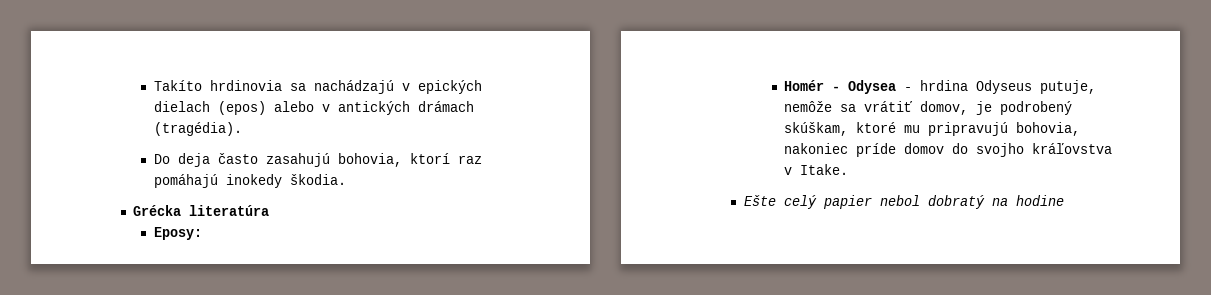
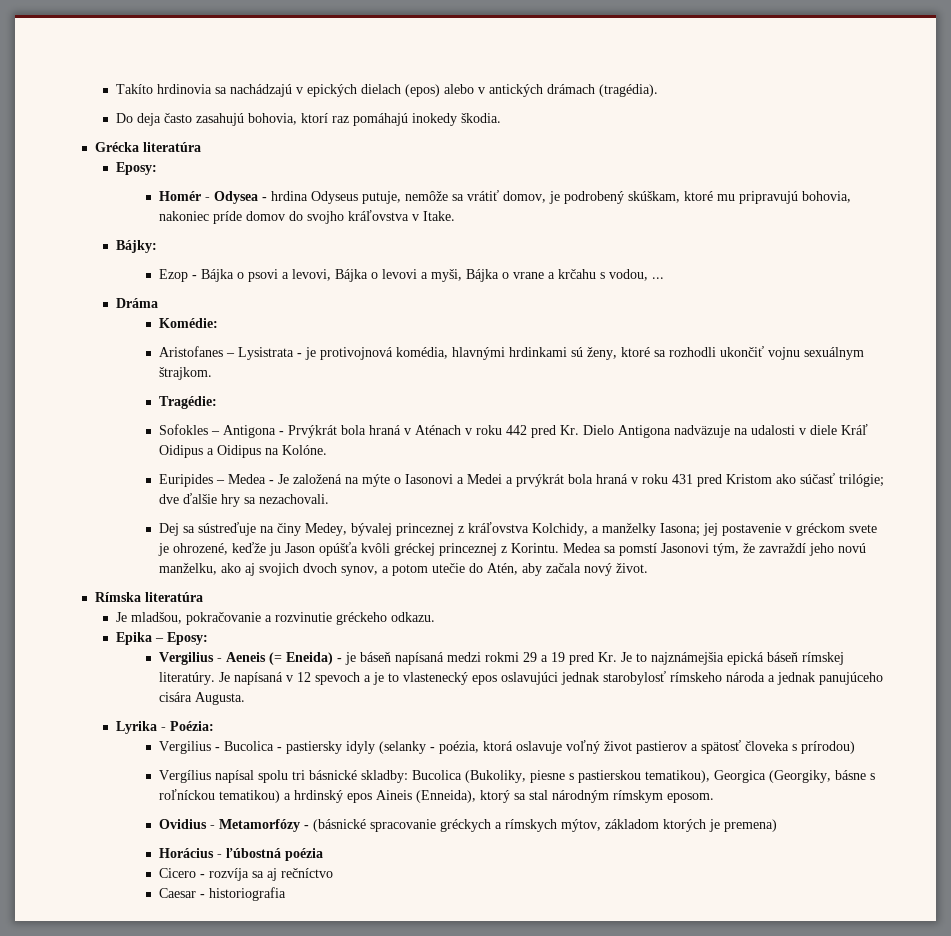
- Ešte celý papier nebol dobratý na hodine
+ Bájky:
+ Ezop - Bájka o psovi a levovi, Bájka o levovi a myši, Bájka o vrane a krčahu s vodou, ...
+ Dráma
+ Komédie:
+ Aristofanes – Lysistrata - je protivojnová komédia, hlavnými hrdinkami sú ženy, ktoré sa rozhodli ukončiť vojnu sexuálnym štrajkom.
+ Tragédie:
+ Sofokles – Antigona - Prvýkrát bola hraná v Aténach v roku 442 pred Kr. Dielo Antigona nadväzuje na udalosti v diele Kráľ Oidipus a Oidipus na Kolóne.
+ Euripides – Medea - Je založená na mýte o Iasonovi a Medei a prvýkrát bola hraná v roku 431 pred Kristom ako súčasť trilógie; dve ďalšie hry sa nezachovali.
+ Dej sa sústreďuje na činy Medey, bývalej princeznej z kráľovstva Kolchidy, a manželky Iasona; jej postavenie v gréckom svete je ohrozené, keďže ju Jason opúšťa kvôli gréckej princeznej z Korintu. Medea sa pomstí Jasonovi tým, že zavraždí jeho novú manželku, ako aj svojich dvoch synov, a potom utečie do Atén, aby začala nový život.
+ Rímska literatúra
+ Je mladšou, pokračovanie a rozvinutie gréckeho odkazu.
+ Epika – Eposy:
+ Vergilius - Aeneis (= Eneida) - je báseň napísaná medzi rokmi 29 a 19 pred Kr. Je to najznámejšia epická báseň rímskej literatúry. Je napísaná v 12 spevoch a je to vlastenecký epos oslavujúci jednak starobylosť rímskeho národa a jednak panujúceho cisára Augusta.
+ Lyrika - Poézia:
+ Vergilius - Bucolica - pastiersky idyly (selanky - poézia, ktorá oslavuje voľný život pastierov a spätosť človeka s prírodou)
+ Vergílius napísal spolu tri básnické skladby: Bucolica (Bukoliky, piesne s pastierskou tematikou), Georgica (Georgiky, básne s roľníckou tematikou) a hrdinský epos Aineis (Enneida), ktorý sa stal národným rímskym eposom.
+ Ovidius - Metamorfózy - (básnické spracovanie gréckych a rímskych mýtov, základom ktorých je premena)
+ Horácius - ľúbostná poézia
+ Cicero - rozvíja sa aj rečníctvo
+ Caesar - historiografia

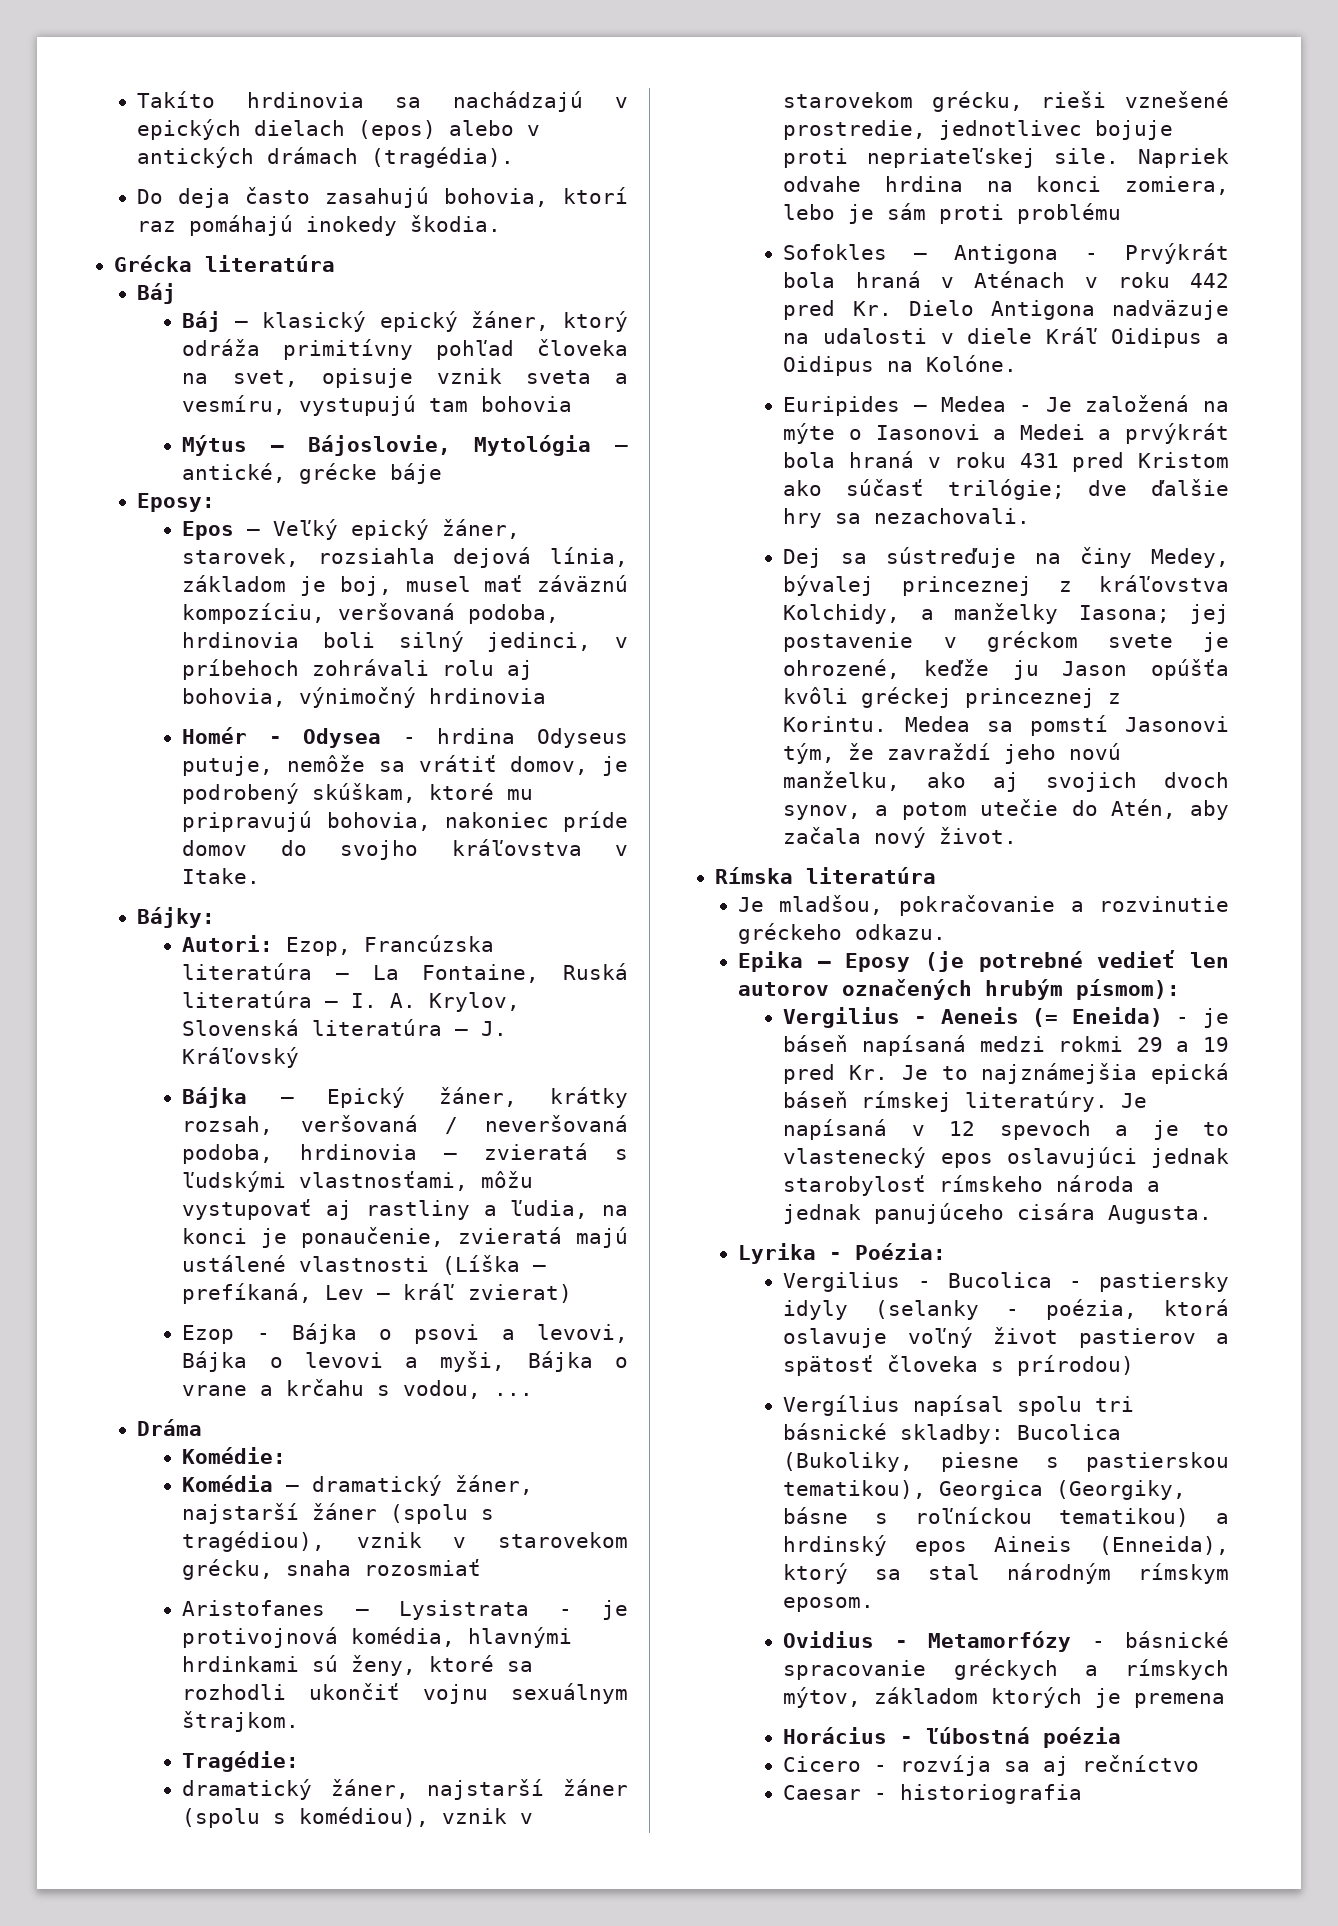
  Grécka literatúra
+ Báj
+ Báj – klasický epický žáner, ktorý odráža primitívny pohľad človeka na svet, opisuje vznik sveta a vesmíru, vystupujú tam bohovia
+ Mýtus – Bájoslovie, Mytológia – antické, grécke báje
  Eposy:
+ Epos – Veľký epický žáner, starovek, rozsiahla dejová línia, základom je boj, musel mať záväznú kompozíciu, veršovaná podoba, hrdinovia boli silný jedinci, v príbehoch zohrávali rolu aj bohovia, výnimočný hrdinovia
+ Autori: Ezop, Francúzska literatúra – La Fontaine, Ruská literatúra – I. A. Krylov, Slovenská literatúra – J. Kráľovský
+ Bájka – Epický žáner, krátky rozsah, veršovaná / neveršovaná podoba, hrdinovia – zvieratá s ľudskými vlastnosťami, môžu vystupovať aj rastliny a ľudia, na konci je ponaučenie, zvieratá majú ustálené vlastnosti (Líška – prefíkaná, Lev – kráľ zvierat)
+ Komédia – dramatický žáner, najstarší žáner (spolu s tragédiou), vznik v starovekom grécku, snaha rozosmiať
+ dramatický žáner, najstarší žáner (spolu s komédiou), vznik v starovekom grécku, rieši vznešené prostredie, jednotlivec bojuje proti nepriateľskej sile. Napriek odvahe hrdina na konci zomiera, lebo je sám proti problému
- Epika – Eposy:
+ Epika – Eposy (je potrebné vedieť len autorov označených hrubým písmom):
- Ovidius - Metamorfózy - (básnické spracovanie gréckych a rímskych mýtov, základom ktorých je premena)
+ Ovidius - Metamorfózy - básnické spracovanie gréckych a rímskych mýtov, základom ktorých je premena

